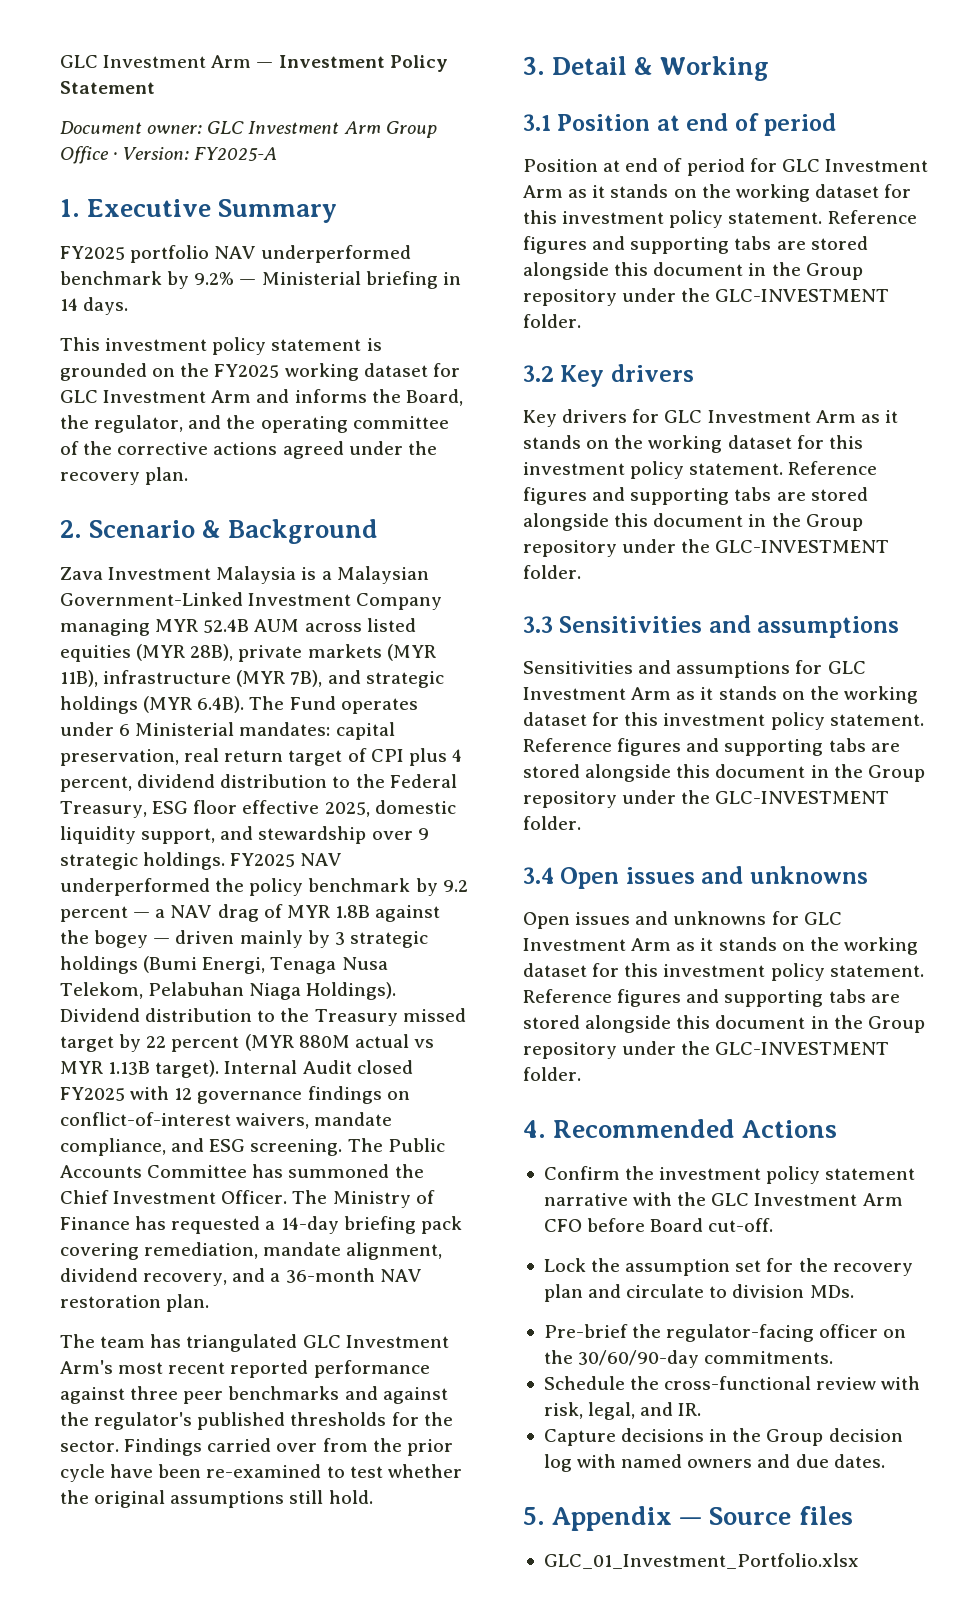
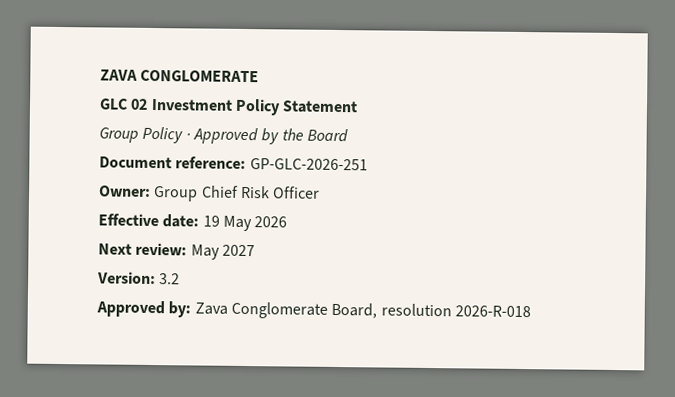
- GLC Investment Arm — Investment Policy Statement
+ ZAVA CONGLOMERATE
+ GLC 02 Investment Policy Statement
- Document owner: GLC Investment Arm Group Office · Version: FY2025-A
- 1. Executive Summary
- FY2025 portfolio NAV underperformed benchmark by 9.2% — Ministerial briefing in 14 days.
- This investment policy statement is grounded on the FY2025 working dataset for GLC Investment Arm and informs the Board, the regulator, and the operating committee of the corrective actions agreed under the recovery plan.
- 2. Scenario & Background
- Zava Investment Malaysia is a Malaysian Government-Linked Investment Company managing MYR 52.4B AUM across listed equities (MYR 28B), private markets (MYR 11B), infrastructure (MYR 7B), and strategic holdings (MYR 6.4B). The Fund operates under 6 Ministerial mandates: capital preservation, real return target of CPI plus 4 percent, dividend distribution to the Federal Treasury, ESG floor effective 2025, domestic liquidity support, and stewardship over 9 strategic holdings. FY2025 NAV underperformed the policy benchmark by 9.2 percent — a NAV drag of MYR 1.8B against the bogey — driven mainly by 3 strategic holdings (Bumi Energi, Tenaga Nusa Telekom, Pelabuhan Niaga Holdings). Dividend distribution to the Treasury missed target by 22 percent (MYR 880M actual vs MYR 1.13B target). Internal Audit closed FY2025 with 12 governance findings on conflict-of-interest waivers, mandate compliance, and ESG screening. The Public Accounts Committee has summoned the Chief Investment Officer. The Ministry of Finance has requested a 14-day briefing pack covering remediation, mandate alignment, dividend recovery, and a 36-month NAV restoration plan.
- The team has triangulated GLC Investment Arm's most recent reported performance against three peer benchmarks and against the regulator's published thresholds for the sector. Findings carried over from the prior cycle have been re-examined to test whether the original assumptions still hold.
- 3. Detail & Working
- 3.1 Position at end of period
- Position at end of period for GLC Investment Arm as it stands on the working dataset for this investment policy statement. Reference figures and supporting tabs are stored alongside this document in the Group repository under the GLC-INVESTMENT folder.
- 3.2 Key drivers
- Key drivers for GLC Investment Arm as it stands on the working dataset for this investment policy statement. Reference figures and supporting tabs are stored alongside this document in the Group repository under the GLC-INVESTMENT folder.
- 3.3 Sensitivities and assumptions
- Sensitivities and assumptions for GLC Investment Arm as it stands on the working dataset for this investment policy statement. Reference figures and supporting tabs are stored alongside this document in the Group repository under the GLC-INVESTMENT folder.
- 3.4 Open issues and unknowns
- Open issues and unknowns for GLC Investment Arm as it stands on the working dataset for this investment policy statement. Reference figures and supporting tabs are stored alongside this document in the Group repository under the GLC-INVESTMENT folder.
- 4. Recommended Actions
- Confirm the investment policy statement narrative with the GLC Investment Arm CFO before Board cut-off.
- Lock the assumption set for the recovery plan and circulate to division MDs.
- Pre-brief the regulator-facing officer on the 30/60/90-day commitments.
- Schedule the cross-functional review with risk, legal, and IR.
- Capture decisions in the Group decision log with named owners and due dates.
- 5. Appendix — Source files
- GLC_01_Investment_Portfolio.xlsx
+ Group Policy · Approved by the Board
+ Document reference: GP-GLC-2026-251
+ Owner: Group Chief Risk Officer
+ Effective date: 19 May 2026
+ Next review: May 2027
+ Version: 3.2
+ Approved by: Zava Conglomerate Board, resolution 2026-R-018

